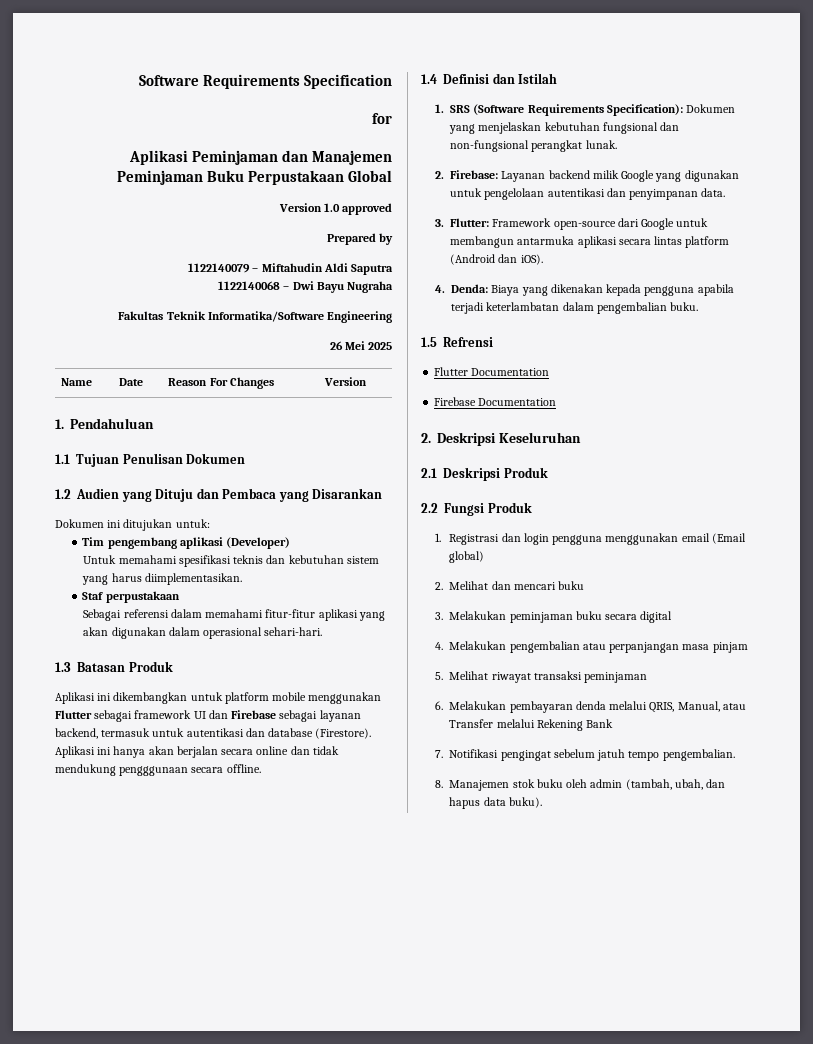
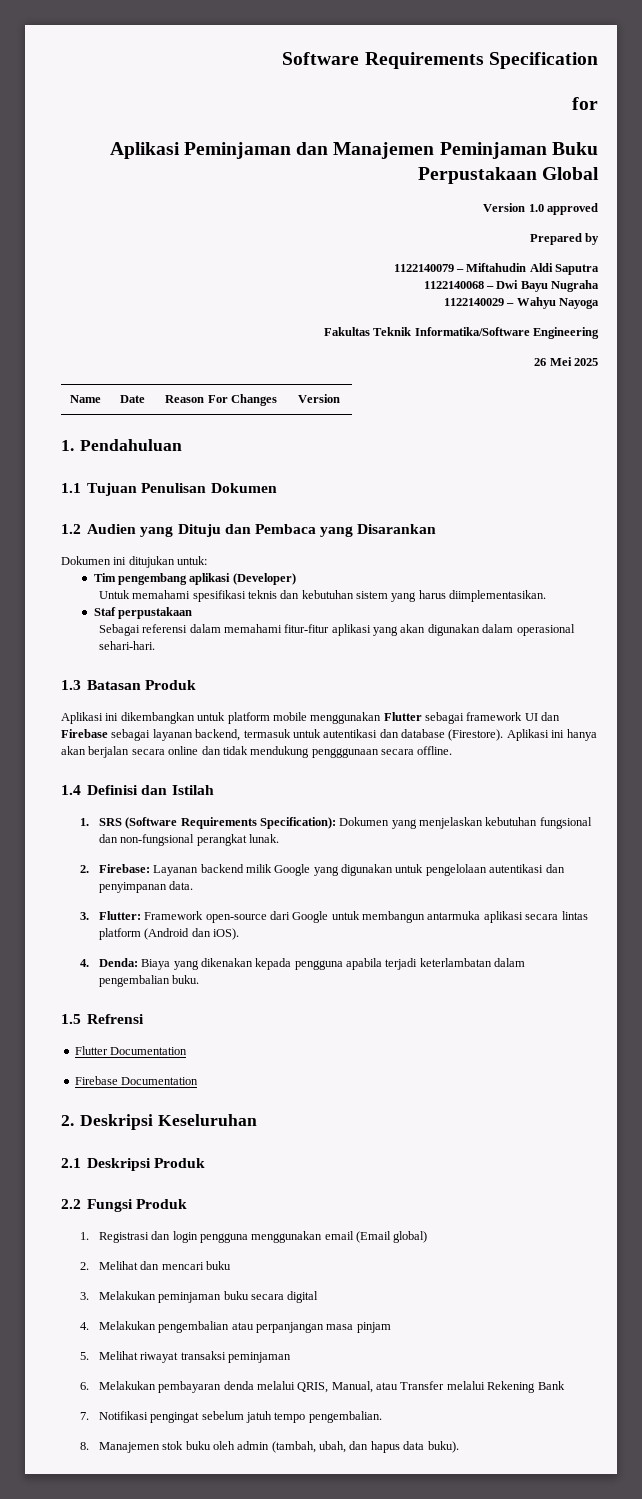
+ 1122140029 – Wahyu Nayoga

